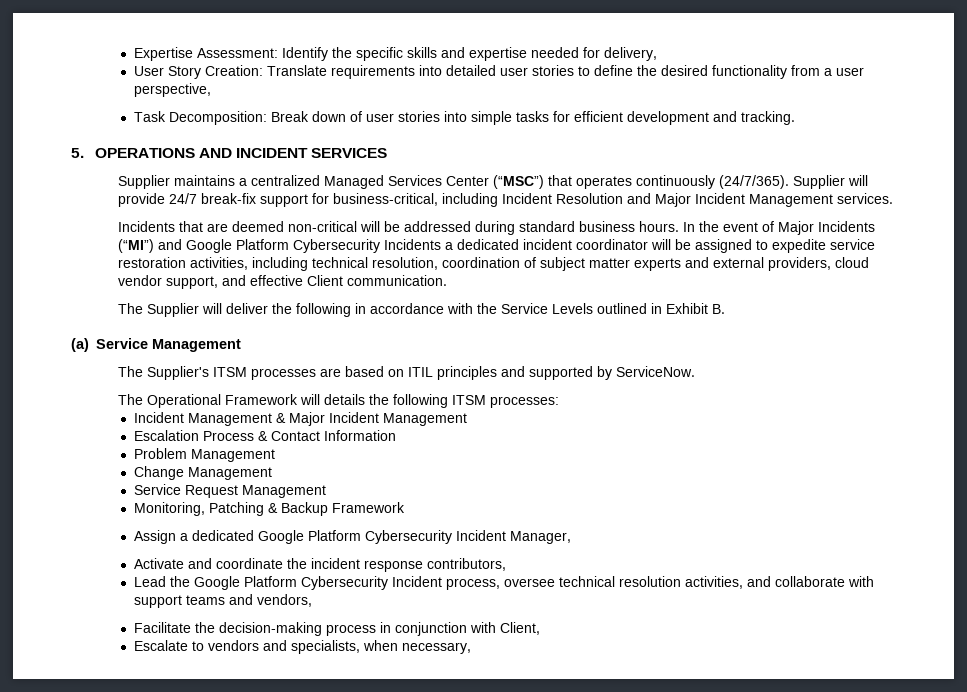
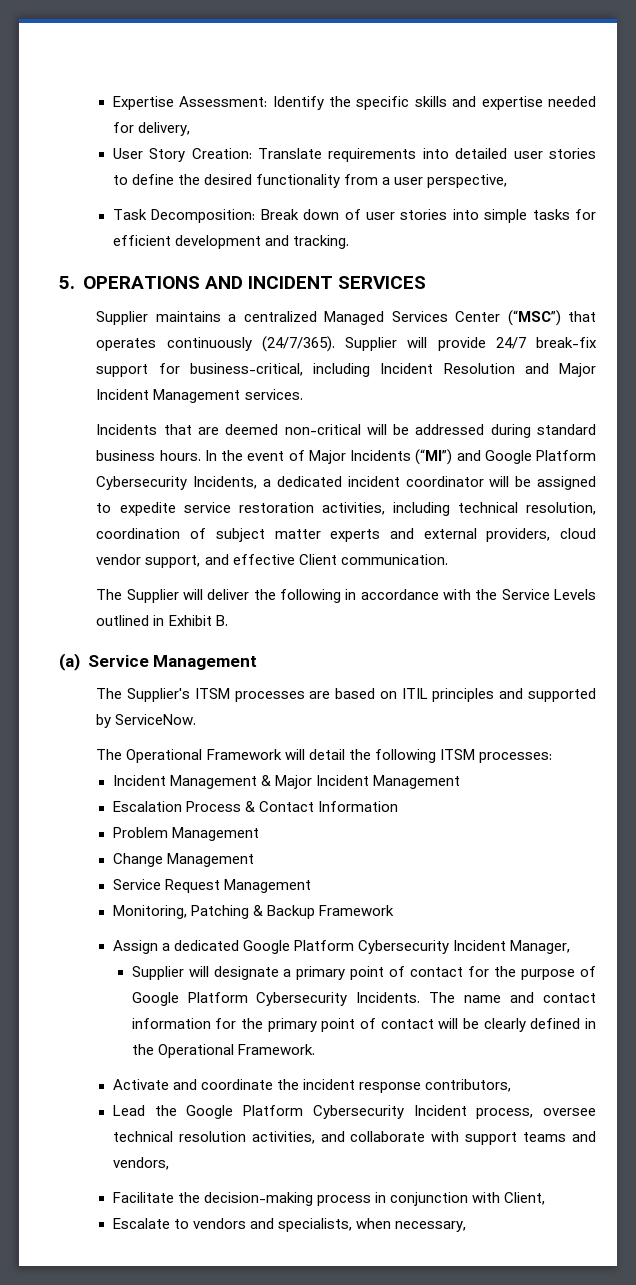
- In the event of Major Incidents (“MI”) and Google Platform Cybersecurity Incidents a dedicated incident coordinator will be assigned to expedite service restoration activities, including technical resolution, coordination of subject matter experts and external providers, cloud vendor support, and effective Client communication.
+ In the event of Major Incidents (“MI”) and Google Platform Cybersecurity Incidents, a dedicated incident coordinator will be assigned to expedite service restoration activities, including technical resolution, coordination of subject matter experts and external providers, cloud vendor support, and effective Client communication.
- The Operational Framework will details the following ITSM processes:
+ The Operational Framework will detail the following ITSM processes:
+ Supplier will designate a primary point of contact for the purpose of Google Platform Cybersecurity Incidents. The name and contact information for the primary point of contact will be clearly defined in the Operational Framework.

